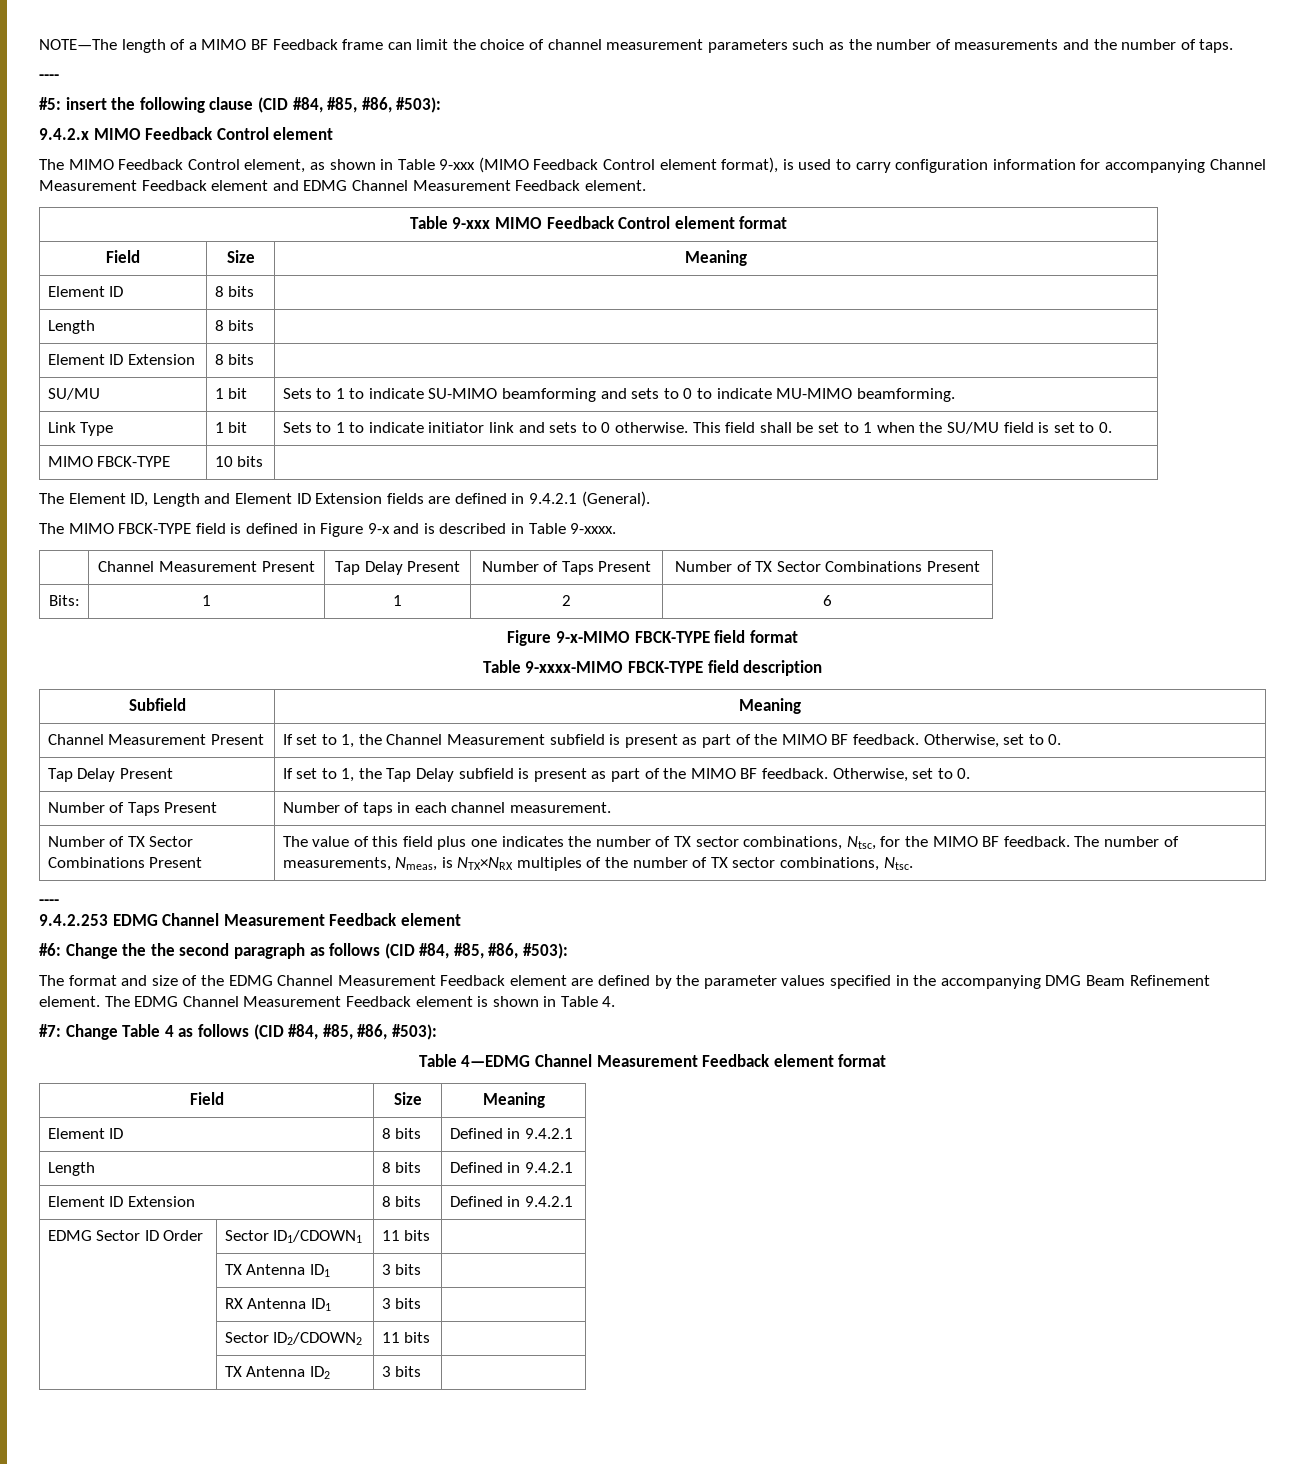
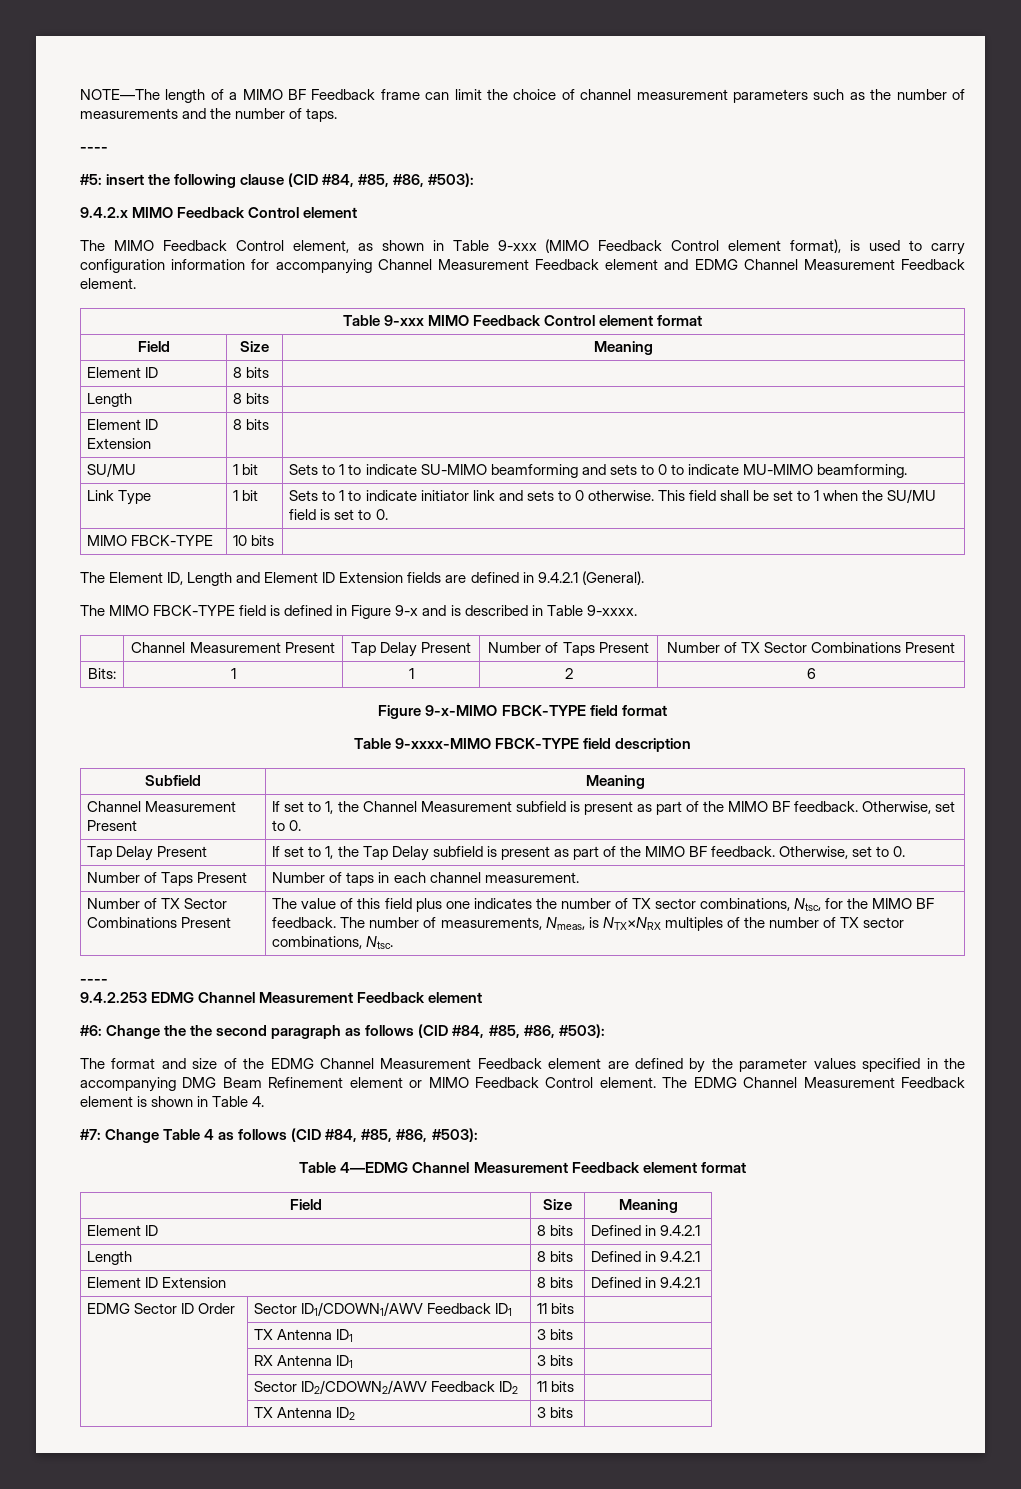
- The format and size of the EDMG Channel Measurement Feedback element are defined by the parameter values specified in the accompanying DMG Beam Refinement element.
+ The format and size of the EDMG Channel Measurement Feedback element are defined by the parameter values specified in the accompanying DMG Beam Refinement element or MIMO Feedback Control element.
- EDMG Sector ID Order | Sector ID1/CDOWN1 | 11 bits |
+ EDMG Sector ID Order | Sector ID1/CDOWN1/AWV Feedback ID1 | 11 bits |
- | Sector ID2/CDOWN2 | 11 bits |
+ | Sector ID2/CDOWN2/AWV Feedback ID2 | 11 bits |

